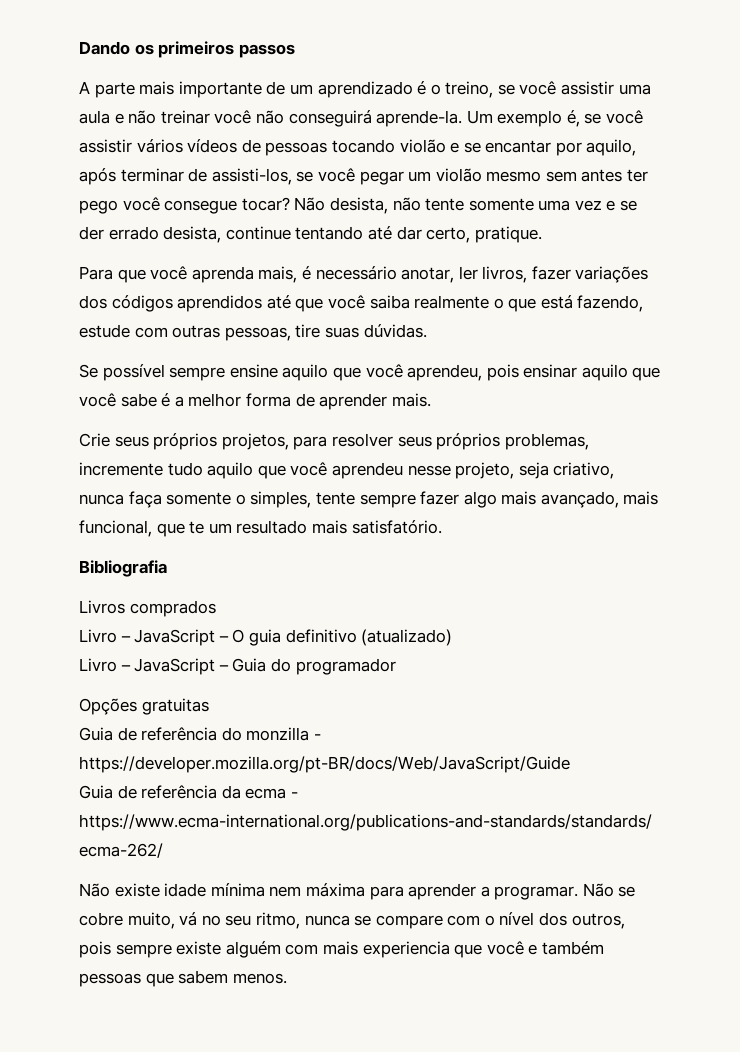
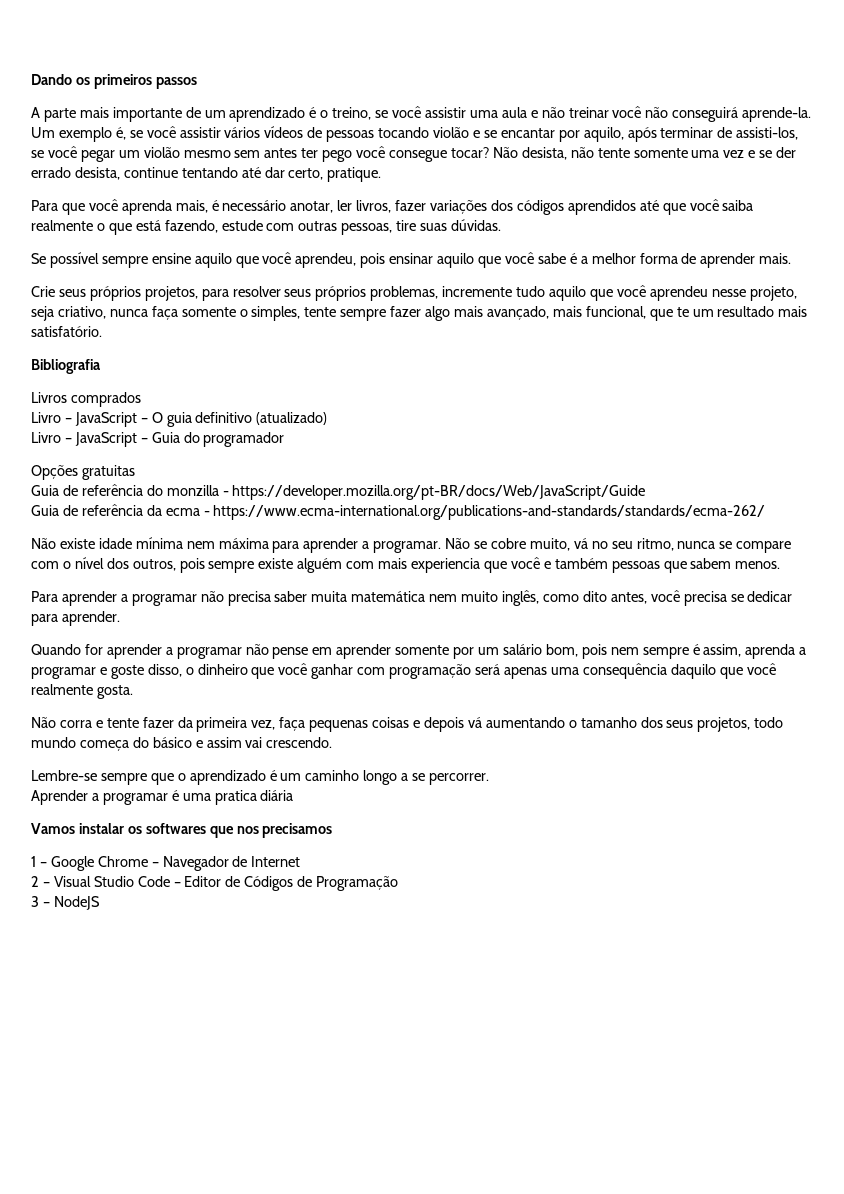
+ Para aprender a programar não precisa saber muita matemática nem muito inglês, como dito antes, você precisa se dedicar para aprender.
+ Quando for aprender a programar não pense em aprender somente por um salário bom, pois nem sempre é assim, aprenda a programar e goste disso, o dinheiro que você ganhar com programação será apenas uma consequência daquilo que você realmente gosta.
+ Não corra e tente fazer da primeira vez, faça pequenas coisas e depois vá aumentando o tamanho dos seus projetos, todo mundo começa do básico e assim vai crescendo.
+ Lembre-se sempre que o aprendizado é um caminho longo a se percorrer.
+ Aprender a programar é uma pratica diária
+ Vamos instalar os softwares que nos precisamos
+ 1 – Google Chrome – Navegador de Internet
+ 2 – Visual Studio Code – Editor de Códigos de Programação
+ 3 – NodeJS

